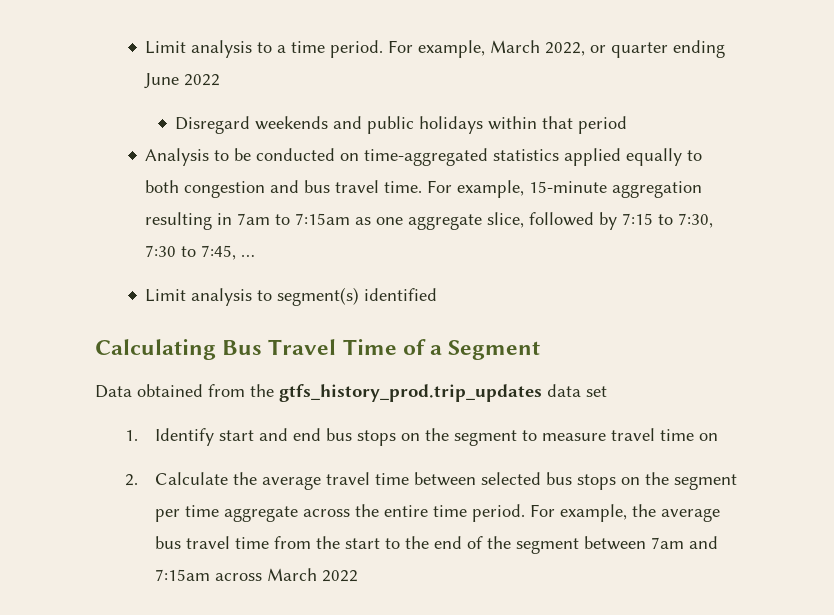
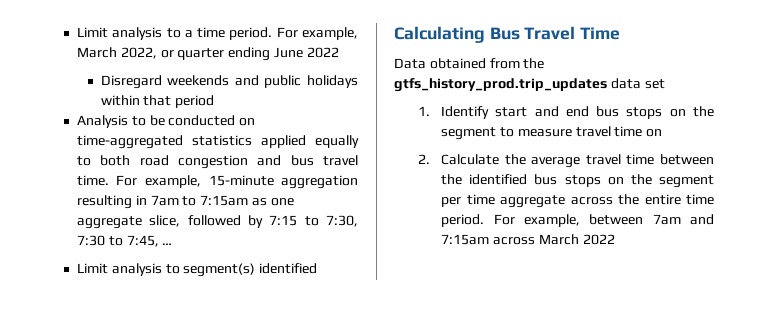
- Analysis to be conducted on time-aggregated statistics applied equally to both congestion and bus travel time.
+ Analysis to be conducted on time-aggregated statistics applied equally to both road congestion and bus travel time.
- Calculating Bus Travel Time of a Segment
+ Calculating Bus Travel Time
- 2. Calculate the average travel time between selected bus stops on the segment per time aggregate across the entire time period.
+ 2. Calculate the average travel time between the identified bus stops on the segment per time aggregate across the entire time period.
- For example, the average bus travel time from the start to the end of the segment between 7am and 7:15am across March 2022
+ For example, between 7am and 7:15am across March 2022

